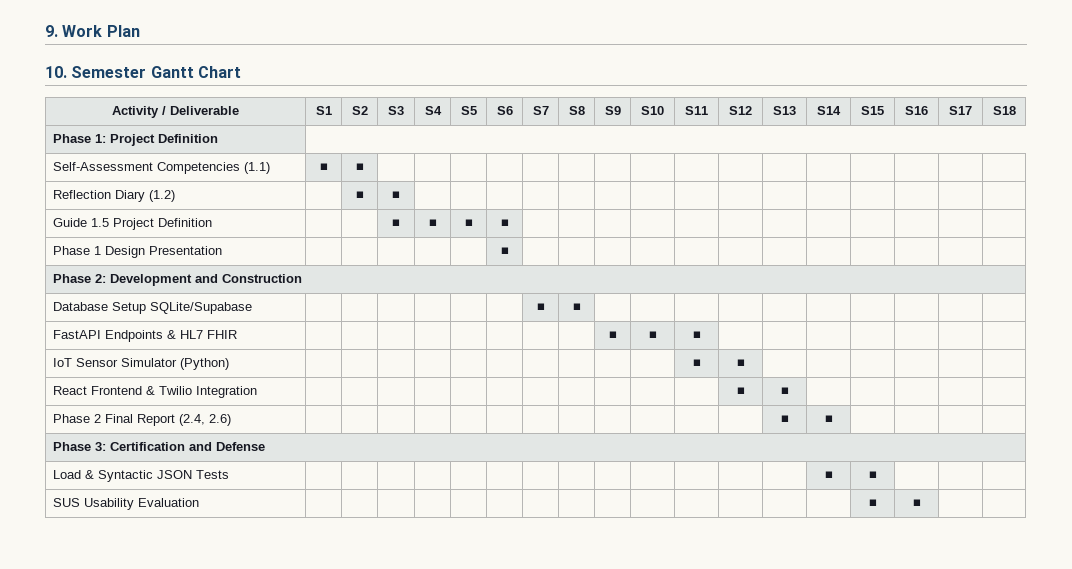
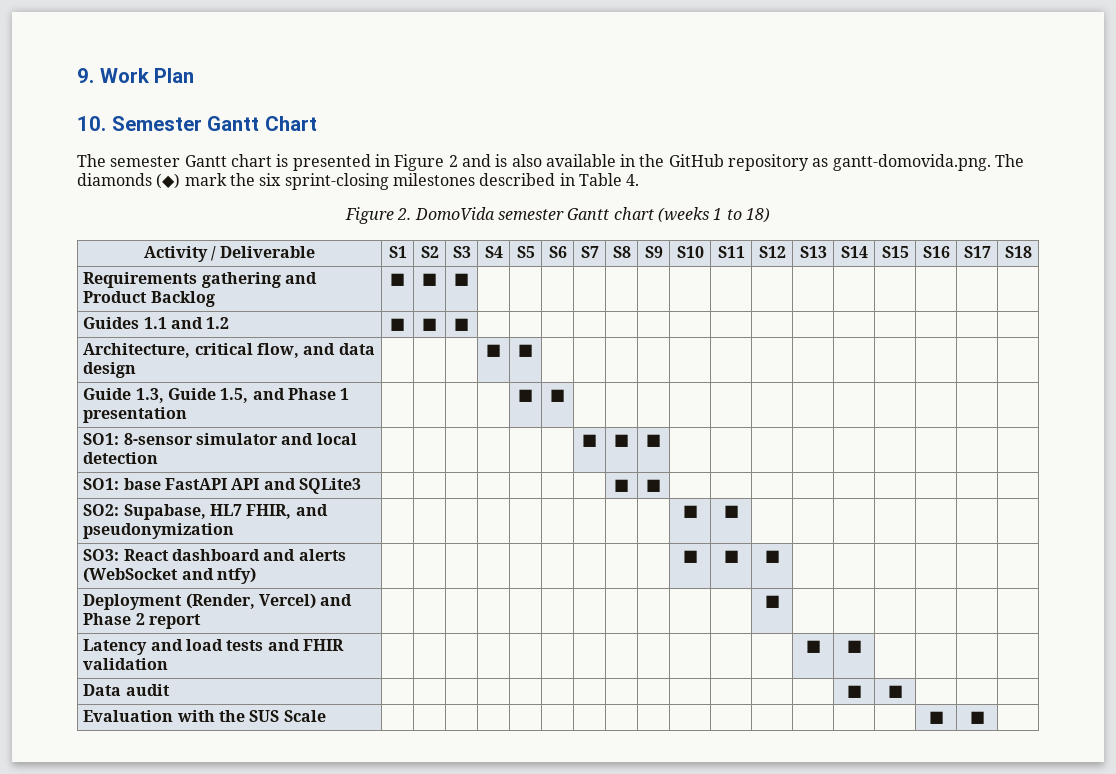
+ The semester Gantt chart is presented in Figure 2 and is also available in the GitHub repository as gantt-domovida.png. The diamonds (◆) mark the six sprint-closing milestones described in Table 4.
+ Figure 2. DomoVida semester Gantt chart (weeks 1 to 18)
- Phase 1: Project Definition
- Self-Assessment Competencies (1.1) | ■ | ■ | | | | | | | | | | | | | | | |
- Reflection Diary (1.2) | | ■ | ■ | | | | | | | | | | | | | | |
- Guide 1.5 Project Definition | | | ■ | ■ | ■ | ■ | | | | | | | | | | | |
- Phase 1 Design Presentation | | | | | | ■ | | | | | | | | | | | |
- Phase 2: Development and Construction
- Database Setup SQLite/Supabase | | | | | | | ■ | ■ | | | | | | | | | |
- FastAPI Endpoints & HL7 FHIR | | | | | | | | | ■ | ■ | ■ | | | | | | |
- IoT Sensor Simulator (Python) | | | | | | | | | | | ■ | ■ | | | | | |
- React Frontend & Twilio Integration | | | | | | | | | | | | ■ | ■ | | | | |
- Phase 2 Final Report (2.4, 2.6) | | | | | | | | | | | | | ■ | ■ | | | |
- Phase 3: Certification and Defense
- Load & Syntactic JSON Tests | | | | | | | | | | | | | | ■ | ■ | | |
- SUS Usability Evaluation | | | | | | | | | | | | | | | ■ | ■ | |
+ Requirements gathering and Product Backlog | ■ | ■ | ■ | | | | | | | | | | | | | | |
+ Guides 1.1 and 1.2 | ■ | ■ | ■ | | | | | | | | | | | | | | |
+ Architecture, critical flow, and data design | | | | ■ | ■ | | | | | | | | | | | | |
+ Guide 1.3, Guide 1.5, and Phase 1 presentation | | | | | ■ | ■ | | | | | | | | | | | |
+ SO1: 8-sensor simulator and local detection | | | | | | | ■ | ■ | ■ | | | | | | | | |
+ SO1: base FastAPI API and SQLite3 | | | | | | | | ■ | ■ | | | | | | | | |
+ SO2: Supabase, HL7 FHIR, and pseudonymization | | | | | | | | | | ■ | ■ | | | | | | |
+ SO3: React dashboard and alerts (WebSocket and ntfy) | | | | | | | | | | ■ | ■ | ■ | | | | | |
+ Deployment (Render, Vercel) and Phase 2 report | | | | | | | | | | | | ■ | | | | | |
+ Latency and load tests and FHIR validation | | | | | | | | | | | | | ■ | ■ | | | |
+ Data audit | | | | | | | | | | | | | | ■ | ■ | | |
+ Evaluation with the SUS Scale | | | | | | | | | | | | | | | | ■ | ■ |

